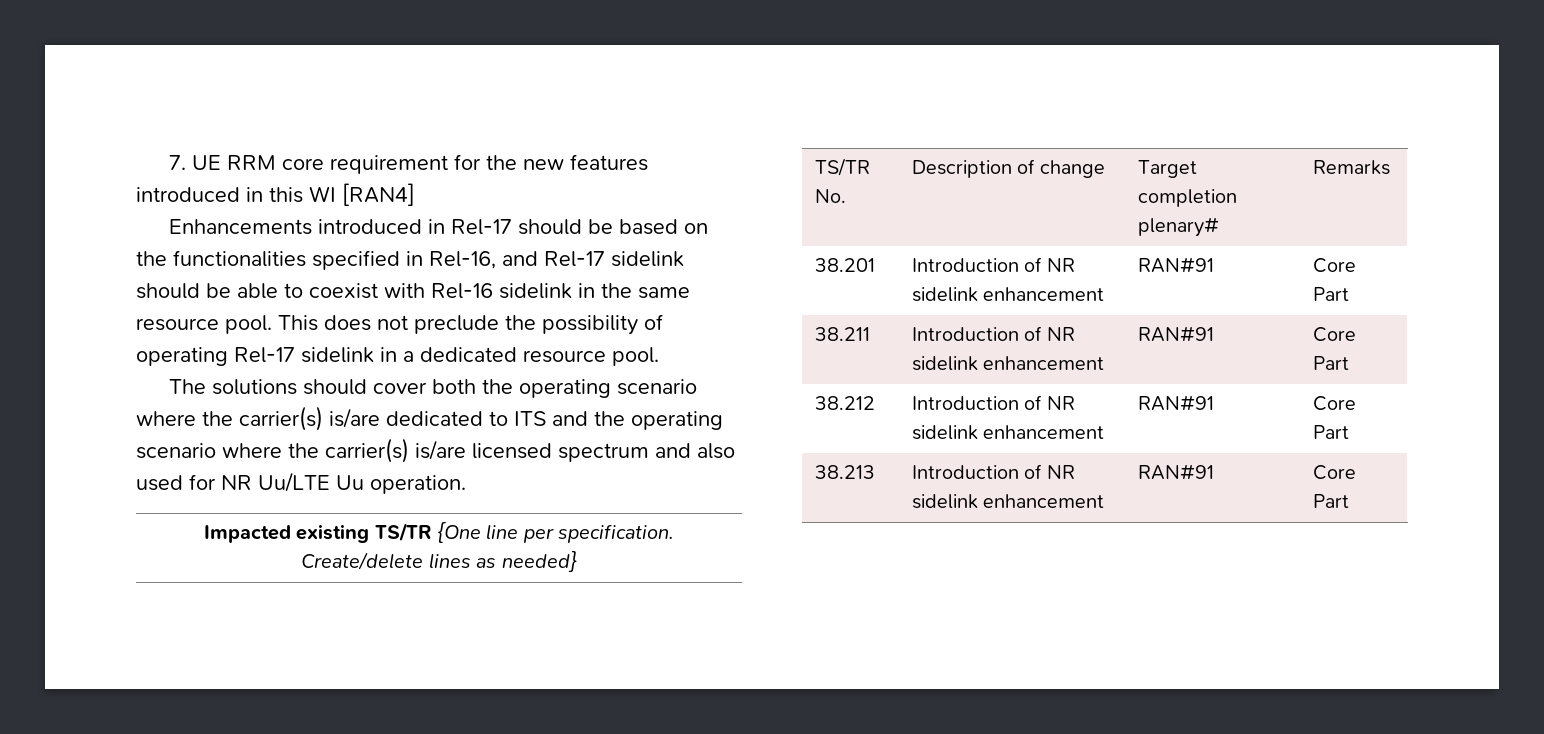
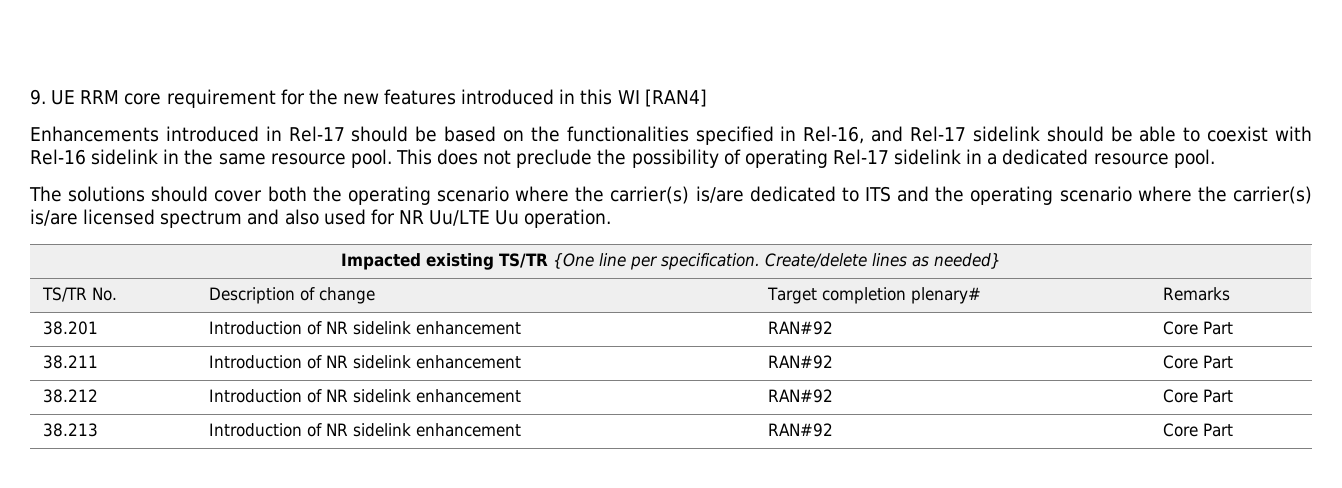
- 7. UE RRM core requirement for the new features introduced in this WI [RAN4]
+ 9. UE RRM core requirement for the new features introduced in this WI [RAN4]
- 38.201 | Introduction of NR sidelink enhancement | RAN#91 | Core Part
+ 38.201 | Introduction of NR sidelink enhancement | RAN#92 | Core Part
- 38.211 | Introduction of NR sidelink enhancement | RAN#91 | Core Part
+ 38.211 | Introduction of NR sidelink enhancement | RAN#92 | Core Part
- 38.212 | Introduction of NR sidelink enhancement | RAN#91 | Core Part
+ 38.212 | Introduction of NR sidelink enhancement | RAN#92 | Core Part
- 38.213 | Introduction of NR sidelink enhancement | RAN#91 | Core Part
+ 38.213 | Introduction of NR sidelink enhancement | RAN#92 | Core Part

